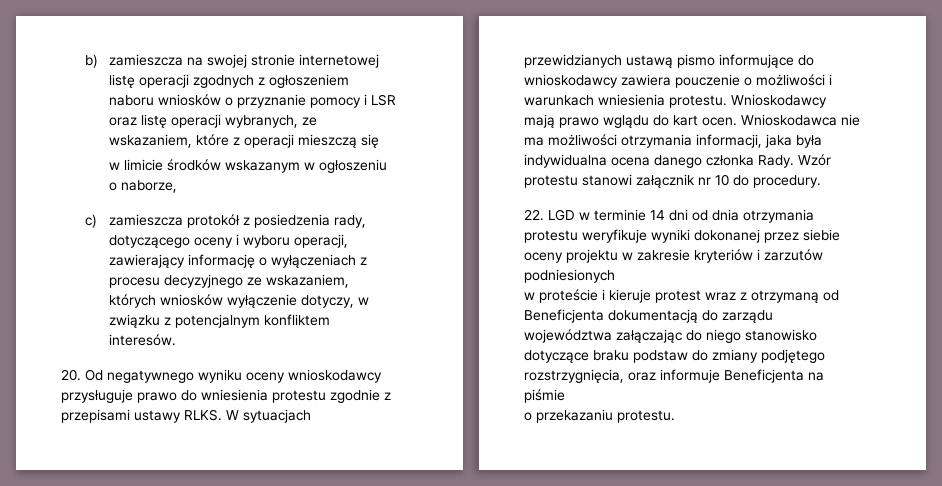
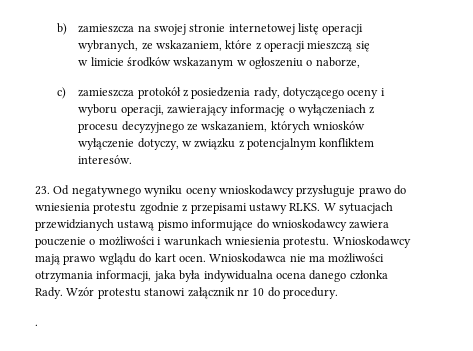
- b) zamieszcza na swojej stronie internetowej listę operacji zgodnych z ogłoszeniem naboru wniosków o przyznanie pomocy i LSR oraz listę operacji wybranych, ze wskazaniem, które z operacji mieszczą się
+ b) zamieszcza na swojej stronie internetowej listę operacji wybranych, ze wskazaniem, które z operacji mieszczą się
- 20. Od negatywnego wyniku oceny wnioskodawcy przysługuje prawo do wniesienia protestu zgodnie z przepisami ustawy RLKS.
+ 23. Od negatywnego wyniku oceny wnioskodawcy przysługuje prawo do wniesienia protestu zgodnie z przepisami ustawy RLKS.
- 22. LGD w terminie 14 dni od dnia otrzymania protestu weryfikuje wyniki dokonanej przez siebie oceny projektu w zakresie kryteriów i zarzutów podniesionych
- w proteście i kieruje protest wraz z otrzymaną od Beneficjenta dokumentacją do zarządu województwa załączając do niego stanowisko dotyczące braku podstaw do zmiany podjętego rozstrzygnięcia, oraz informuje Beneficjenta na piśmie
- o przekazaniu protestu.
+ .

